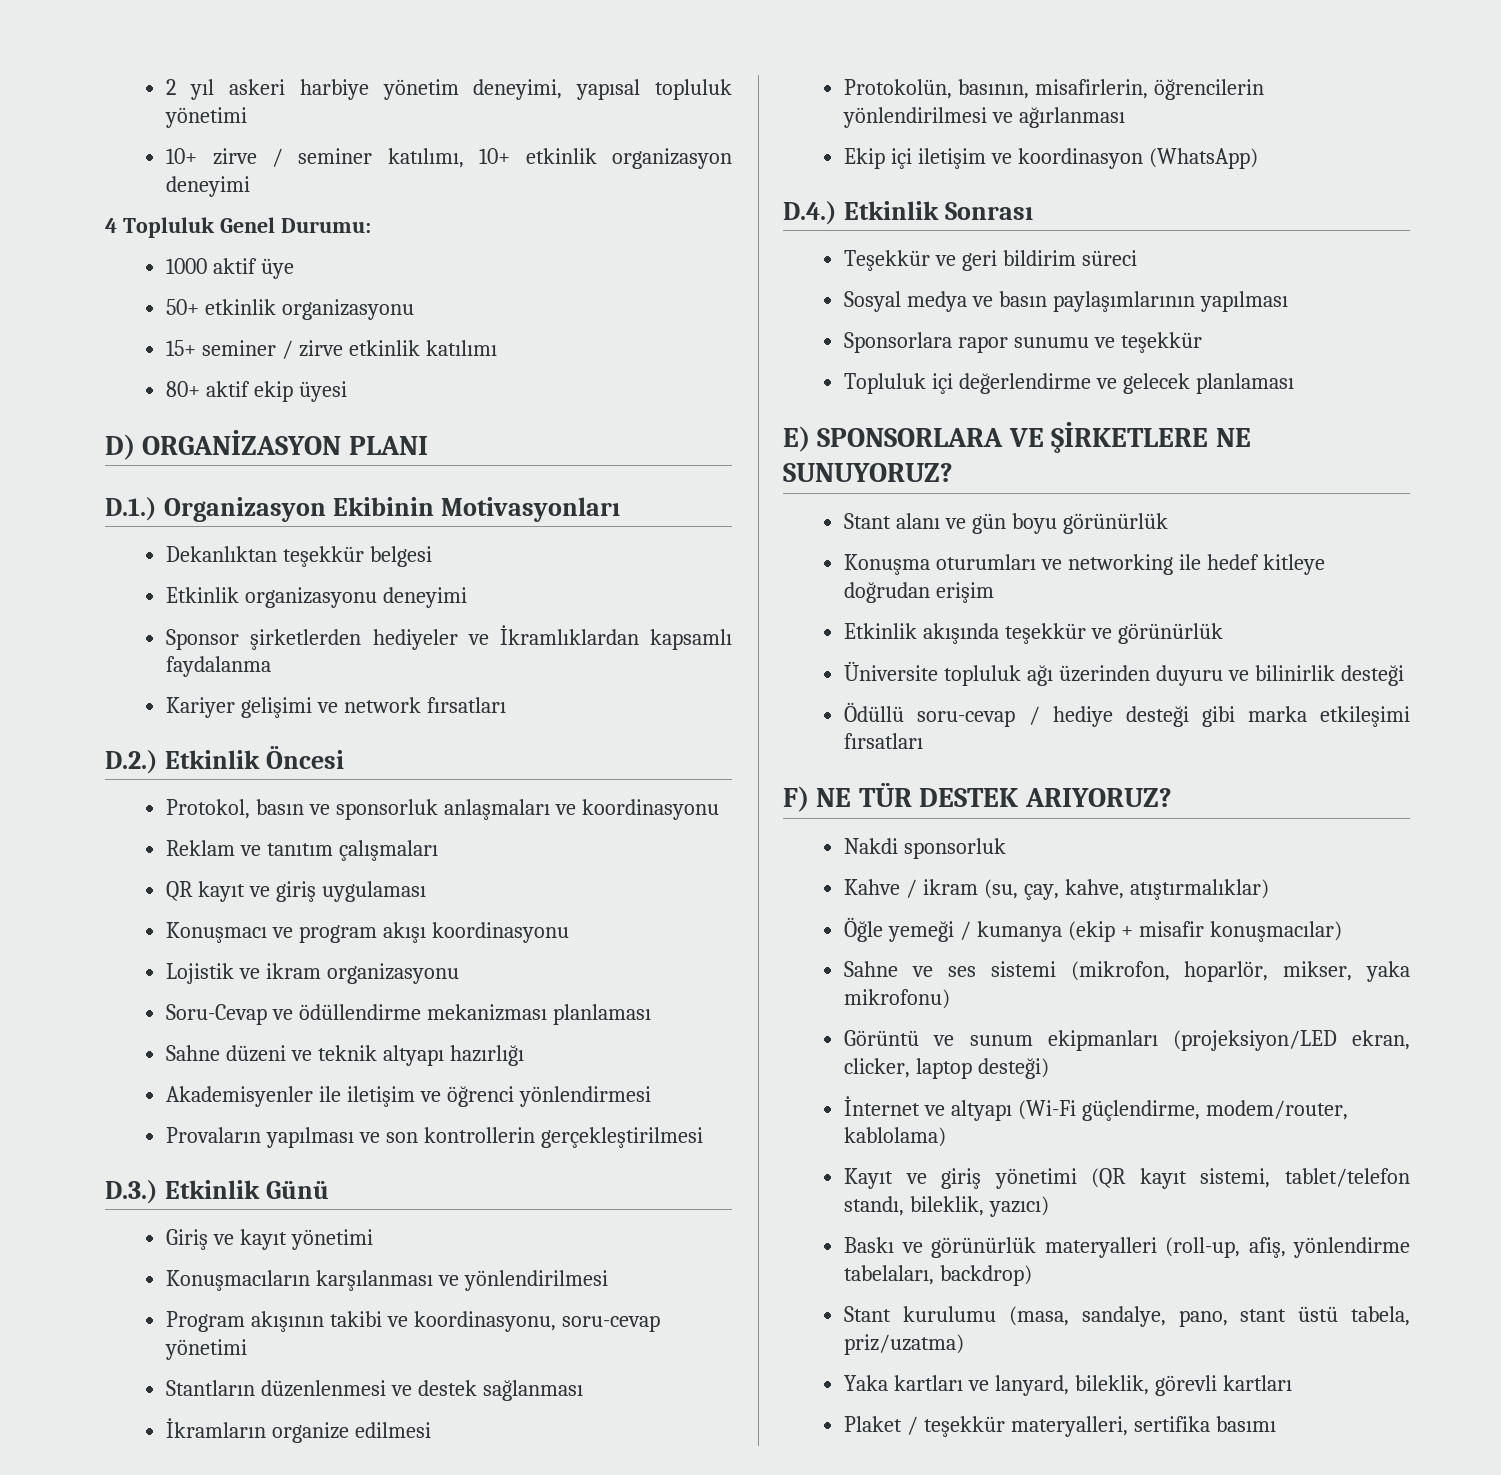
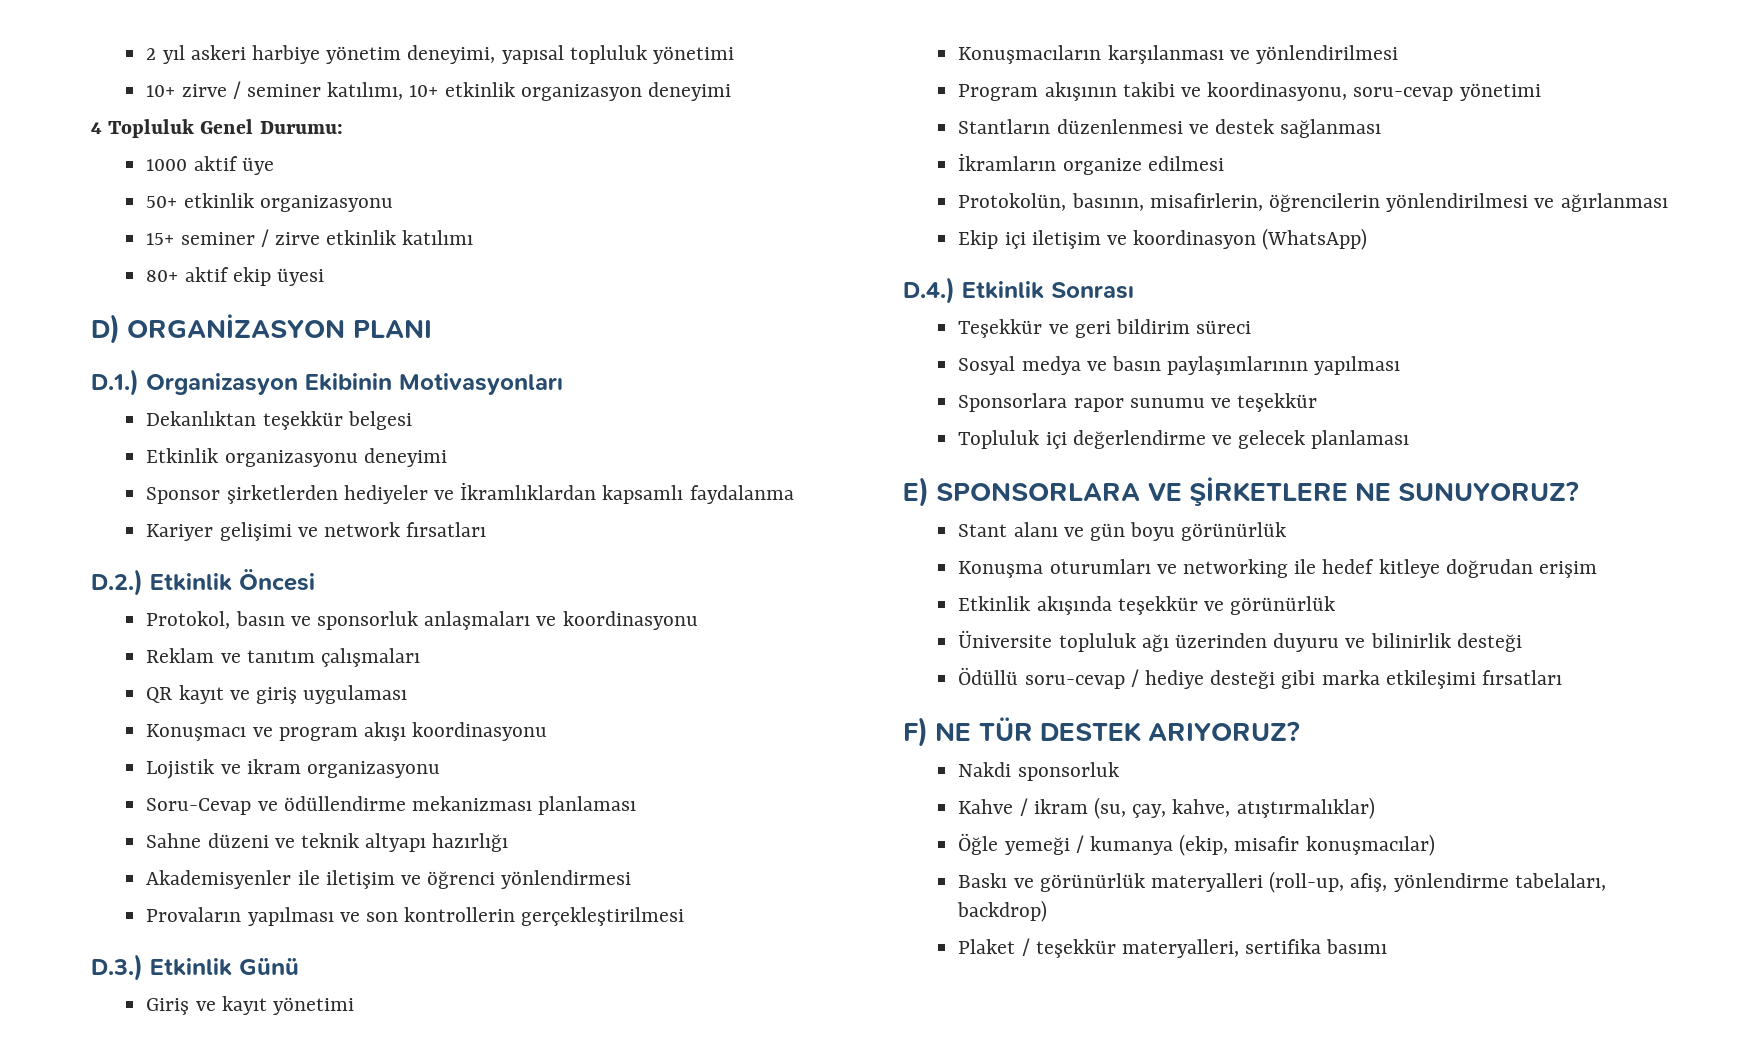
- Öğle yemeği / kumanya (ekip + misafir konuşmacılar)
+ Öğle yemeği / kumanya (ekip, misafir konuşmacılar)
- Sahne ve ses sistemi (mikrofon, hoparlör, mikser, yaka mikrofonu)
- Görüntü ve sunum ekipmanları (projeksiyon/LED ekran, clicker, laptop desteği)
- İnternet ve altyapı (Wi-Fi güçlendirme, modem/router, kablolama)
- Kayıt ve giriş yönetimi (QR kayıt sistemi, tablet/telefon standı, bileklik, yazıcı)
- Stant kurulumu (masa, sandalye, pano, stant üstü tabela, priz/uzatma)
- Yaka kartları ve lanyard, bileklik, görevli kartları

